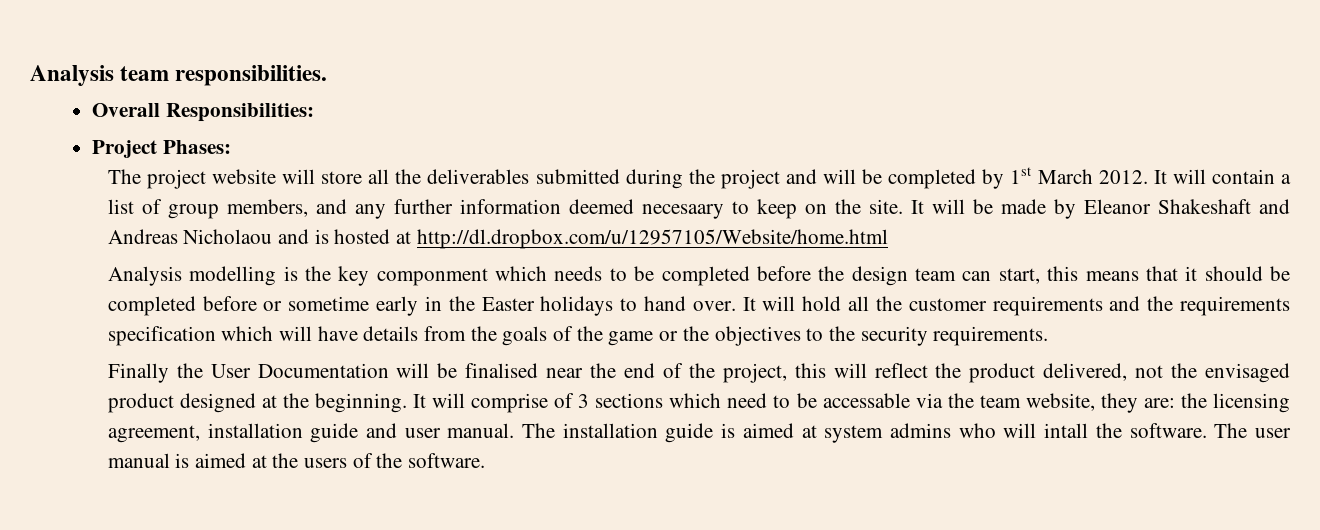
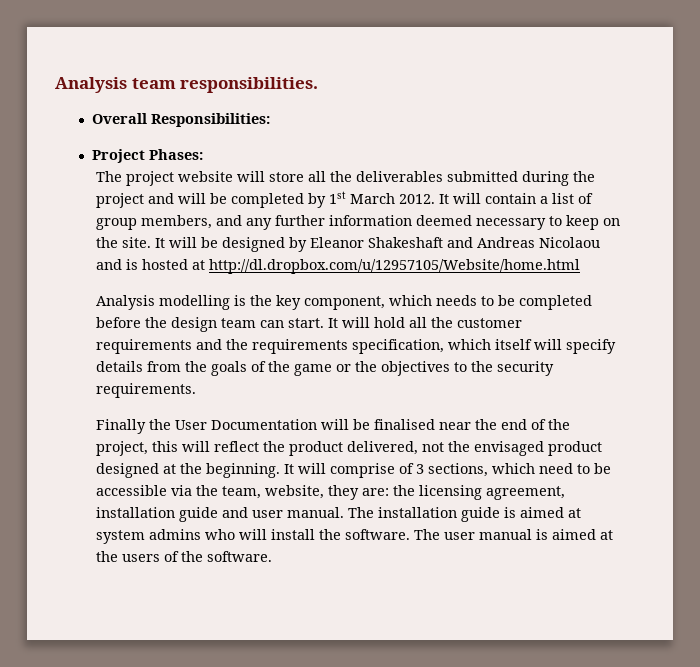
- It will contain a list of group members, and any further information deemed necesaary to keep on the site.
+ It will contain a list of group members, and any further information deemed necessary to keep on the site.
- It will be made by Eleanor Shakeshaft and Andreas Nicholaou and is hosted at http://dl.dropbox.com/u/12957105/Website/home.html
+ It will be designed by Eleanor Shakeshaft and Andreas Nicolaou and is hosted at http://dl.dropbox.com/u/12957105/Website/home.html
- Analysis modelling is the key componment which needs to be completed before the design team can start, this means that it should be completed before or sometime early in the Easter holidays to hand over.
+ Analysis modelling is the key component, which needs to be completed before the design team can start.
- It will hold all the customer requirements and the requirements specification which will have details from the goals of the game or the objectives to the security requirements.
+ It will hold all the customer requirements and the requirements specification, which itself will specify details from the goals of the game or the objectives to the security requirements.
- It will comprise of 3 sections which need to be accessable via the team website, they are: the licensing agreement, installation guide and user manual.
+ It will comprise of 3 sections, which need to be accessible via the team, website, they are: the licensing agreement, installation guide and user manual.
- The installation guide is aimed at system admins who will intall the software.
+ The installation guide is aimed at system admins who will install the software.

